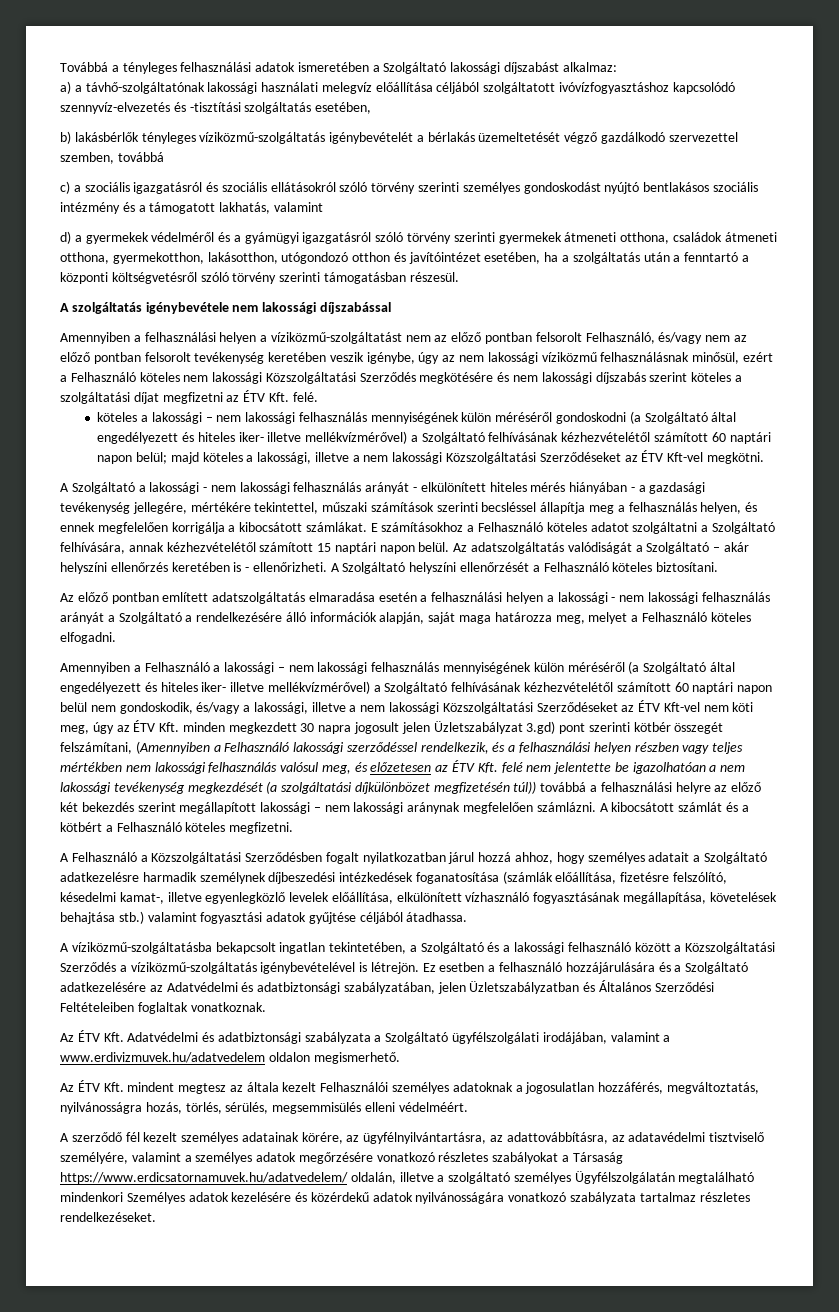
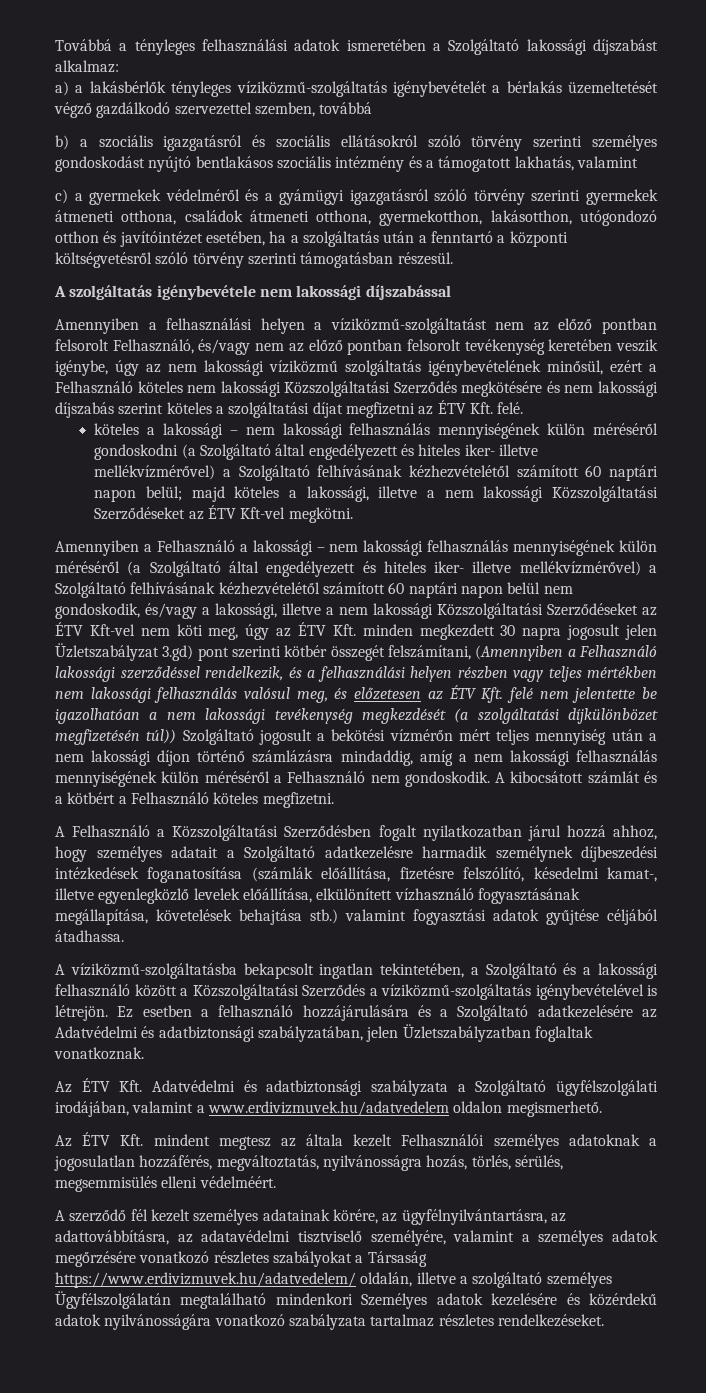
- a) a távhő-szolgáltatónak lakossági használati melegvíz előállítása céljából szolgáltatott ivóvízfogyasztáshoz kapcsolódó szennyvíz-elvezetés és -tisztítási szolgáltatás esetében,
- b) lakásbérlők tényleges víziközmű-szolgáltatás igénybevételét a bérlakás üzemeltetését végző gazdálkodó szervezettel szemben, továbbá
+ a) a lakásbérlők tényleges víziközmű-szolgáltatás igénybevételét a bérlakás üzemeltetését végző gazdálkodó szervezettel szemben, továbbá
- c) a szociális igazgatásról és szociális ellátásokról szóló törvény szerinti személyes gondoskodást nyújtó bentlakásos szociális intézmény és a támogatott lakhatás, valamint
+ b) a szociális igazgatásról és szociális ellátásokról szóló törvény szerinti személyes gondoskodást nyújtó bentlakásos szociális intézmény és a támogatott lakhatás, valamint
- d) a gyermekek védelméről és a gyámügyi igazgatásról szóló törvény szerinti gyermekek átmeneti otthona, családok átmeneti otthona, gyermekotthon, lakásotthon, utógondozó otthon és javítóintézet esetében, ha a szolgáltatás után a fenntartó a központi költségvetésről szóló törvény szerinti támogatásban részesül.
+ c) a gyermekek védelméről és a gyámügyi igazgatásról szóló törvény szerinti gyermekek átmeneti otthona, családok átmeneti otthona, gyermekotthon, lakásotthon, utógondozó otthon és javítóintézet esetében, ha a szolgáltatás után a fenntartó a központi költségvetésről szóló törvény szerinti támogatásban részesül.
- Amennyiben a felhasználási helyen a víziközmű-szolgáltatást nem az előző pontban felsorolt Felhasználó, és/vagy nem az előző pontban felsorolt tevékenység keretében veszik igénybe, úgy az nem lakossági víziközmű felhasználásnak minősül, ezért a Felhasználó köteles nem lakossági Közszolgáltatási Szerződés megkötésére és nem lakossági díjszabás szerint köteles a szolgáltatási díjat megfizetni az ÉTV Kft. felé.
+ Amennyiben a felhasználási helyen a víziközmű-szolgáltatást nem az előző pontban felsorolt Felhasználó, és/vagy nem az előző pontban felsorolt tevékenység keretében veszik igénybe, úgy az nem lakossági víziközmű szolgáltatás igénybevételének minősül, ezért a Felhasználó köteles nem lakossági Közszolgáltatási Szerződés megkötésére és nem lakossági díjszabás szerint köteles a szolgáltatási díjat megfizetni az ÉTV Kft. felé.
- A Szolgáltató a lakossági - nem lakossági felhasználás arányát - elkülönített hiteles mérés hiányában - a gazdasági tevékenység jellegére, mértékére tekintettel, műszaki számítások szerinti becsléssel állapítja meg a felhasználás helyen, és ennek megfelelően korrigálja a kibocsátott számlákat. E számításokhoz a Felhasználó köteles adatot szolgáltatni a Szolgáltató felhívására, annak kézhezvételétől számított 15 naptári napon belül. Az adatszolgáltatás valódiságát a Szolgáltató – akár helyszíni ellenőrzés keretében is - ellenőrizheti. A Szolgáltató helyszíni ellenőrzését a Felhasználó köteles biztosítani.
- Az előző pontban említett adatszolgáltatás elmaradása esetén a felhasználási helyen a lakossági - nem lakossági felhasználás arányát a Szolgáltató a rendelkezésére álló információk alapján, saját maga határozza meg, melyet a Felhasználó köteles elfogadni.
- Amennyiben a Felhasználó a lakossági – nem lakossági felhasználás mennyiségének külön méréséről (a Szolgáltató által engedélyezett és hiteles iker- illetve mellékvízmérővel) a Szolgáltató felhívásának kézhezvételétől számított 60 naptári napon belül nem gondoskodik, és/vagy a lakossági, illetve a nem lakossági Közszolgáltatási Szerződéseket az ÉTV Kft-vel nem köti meg, úgy az ÉTV Kft. minden megkezdett 30 napra jogosult jelen Üzletszabályzat 3.gd) pont szerinti kötbér összegét felszámítani, (Amennyiben a Felhasználó lakossági szerződéssel rendelkezik, és a felhasználási helyen részben vagy teljes mértékben nem lakossági felhasználás valósul meg, és előzetesen az ÉTV Kft. felé nem jelentette be igazolhatóan a nem lakossági tevékenység megkezdését (a szolgáltatási díjkülönbözet megfizetésén túl)) továbbá a felhasználási helyre az előző két bekezdés szerint megállapított lakossági – nem lakossági aránynak megfelelően számlázni.
+ Amennyiben a Felhasználó a lakossági – nem lakossági felhasználás mennyiségének külön méréséről (a Szolgáltató által engedélyezett és hiteles iker- illetve mellékvízmérővel) a Szolgáltató felhívásának kézhezvételétől számított 60 naptári napon belül nem gondoskodik, és/vagy a lakossági, illetve a nem lakossági Közszolgáltatási Szerződéseket az ÉTV Kft-vel nem köti meg, úgy az ÉTV Kft. minden megkezdett 30 napra jogosult jelen Üzletszabályzat 3.gd) pont szerinti kötbér összegét felszámítani, (Amennyiben a Felhasználó lakossági szerződéssel rendelkezik, és a felhasználási helyen részben vagy teljes mértékben nem lakossági felhasználás valósul meg, és előzetesen az ÉTV Kft. felé nem jelentette be igazolhatóan a nem lakossági tevékenység megkezdését (a szolgáltatási díjkülönbözet megfizetésén túl)) Szolgáltató jogosult a bekötési vízmérőn mért teljes mennyiség után a nem lakossági díjon történő számlázásra mindaddig, amíg a nem lakossági felhasználás mennyiségének külön méréséről a Felhasználó nem gondoskodik.
- Ez esetben a felhasználó hozzájárulására és a Szolgáltató adatkezelésére az Adatvédelmi és adatbiztonsági szabályzatában, jelen Üzletszabályzatban és Általános Szerződési Feltételeiben foglaltak vonatkoznak.
+ Ez esetben a felhasználó hozzájárulására és a Szolgáltató adatkezelésére az Adatvédelmi és adatbiztonsági szabályzatában, jelen Üzletszabályzatban foglaltak vonatkoznak.
- A szerződő fél kezelt személyes adatainak körére, az ügyfélnyilvántartásra, az adattovábbításra, az adatavédelmi tisztviselő személyére, valamint a személyes adatok megőrzésére vonatkozó részletes szabályokat a Társaság https://www.erdicsatornamuvek.hu/adatvedelem/ oldalán, illetve a szolgáltató személyes Ügyfélszolgálatán megtalálható mindenkori Személyes adatok kezelésére és közérdekű adatok nyilvánosságára vonatkozó szabályzata tartalmaz részletes rendelkezéseket.
+ A szerződő fél kezelt személyes adatainak körére, az ügyfélnyilvántartásra, az adattovábbításra, az adatavédelmi tisztviselő személyére, valamint a személyes adatok megőrzésére vonatkozó részletes szabályokat a Társaság https://www.erdivizmuvek.hu/adatvedelem/ oldalán, illetve a szolgáltató személyes Ügyfélszolgálatán megtalálható mindenkori Személyes adatok kezelésére és közérdekű adatok nyilvánosságára vonatkozó szabályzata tartalmaz részletes rendelkezéseket.

